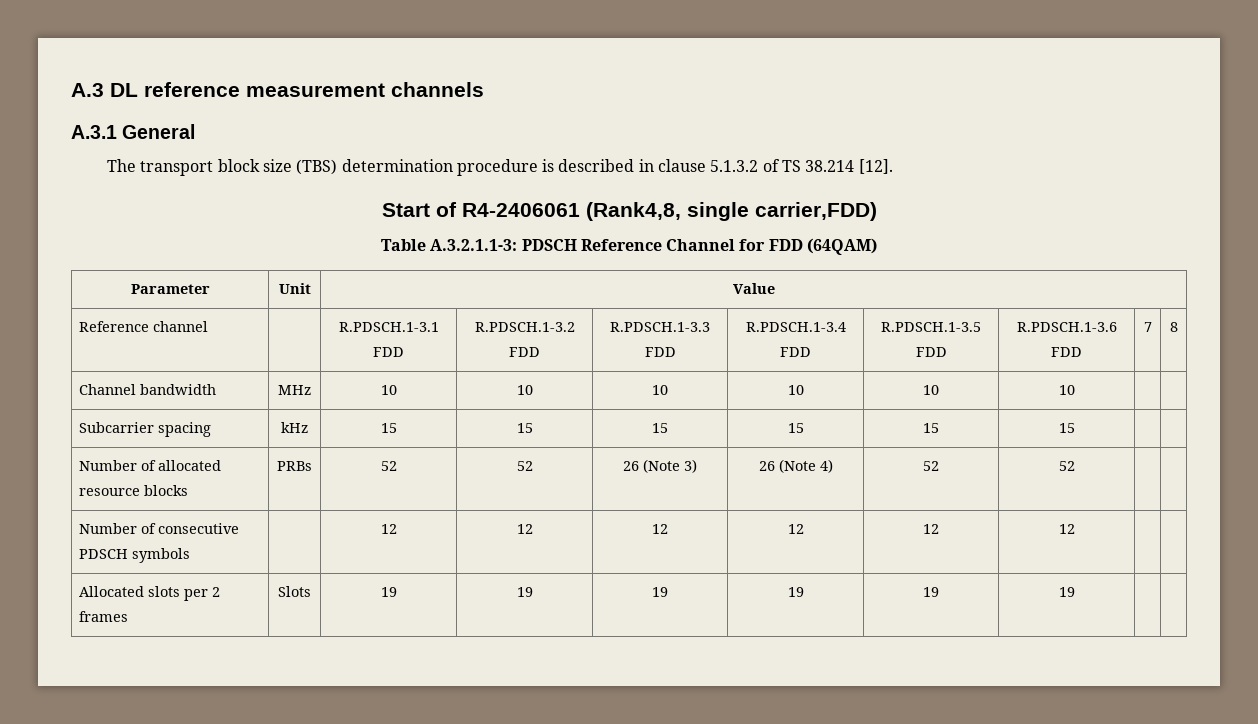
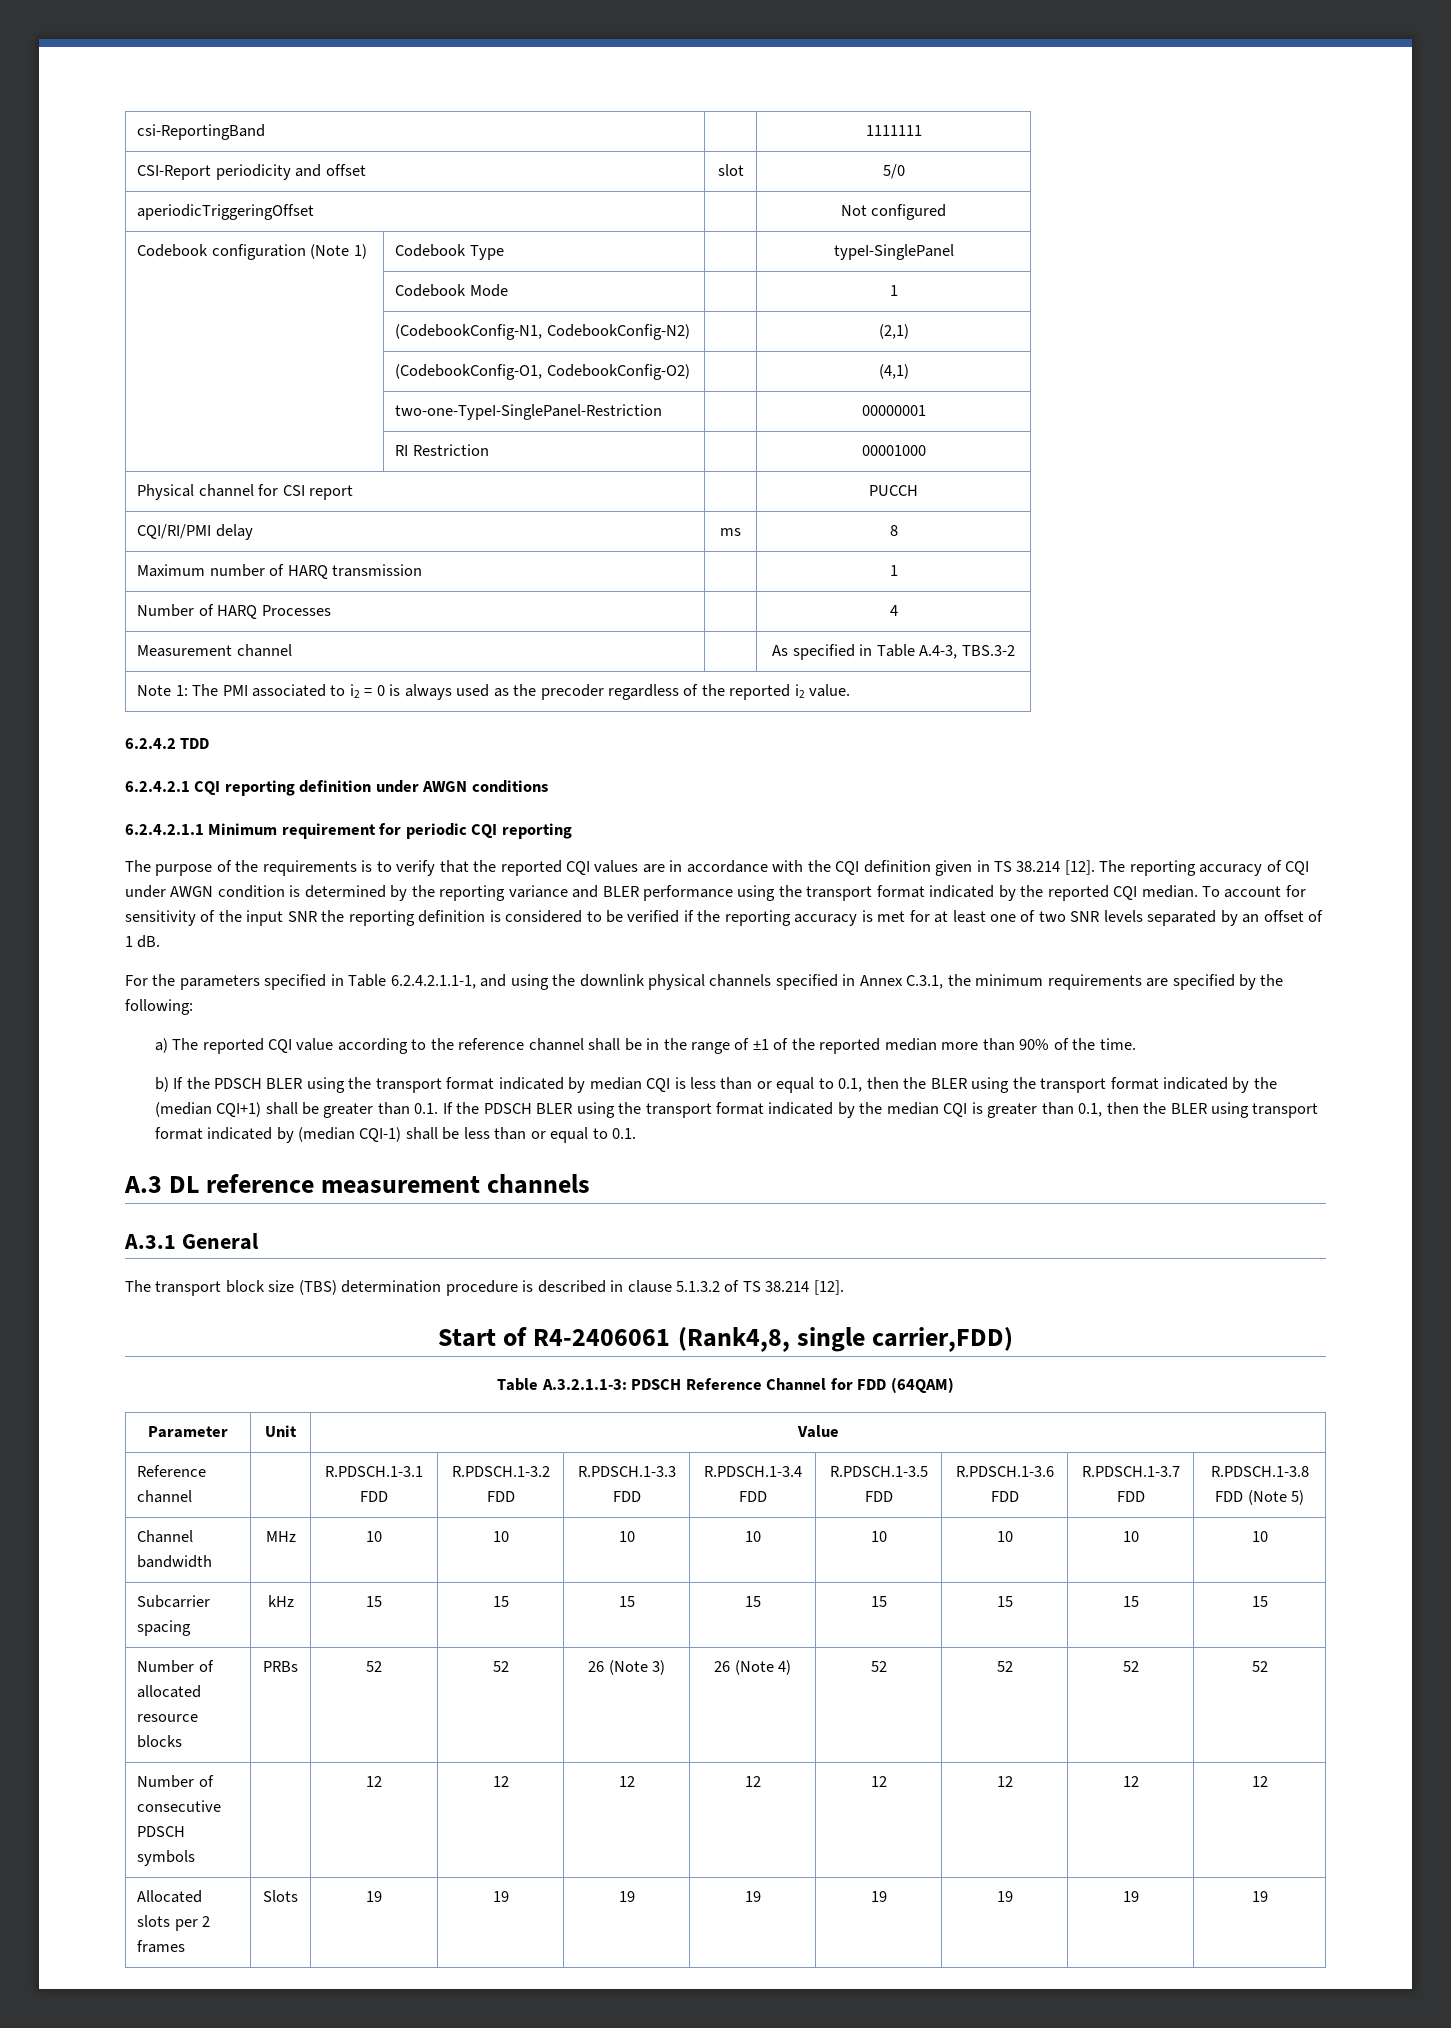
+ csi-ReportingBand | | 1111111
+ CSI-Report periodicity and offset | slot | 5/0
+ aperiodicTriggeringOffset | | Not configured
+ Codebook configuration (Note 1) | Codebook Type | | typeI-SinglePanel
+ | Codebook Mode | | 1
+ | (CodebookConfig-N1, CodebookConfig-N2) | | (2,1)
+ | (CodebookConfig-O1, CodebookConfig-O2) | | (4,1)
+ | two-one-TypeI-SinglePanel-Restriction | | 00000001
+ | RI Restriction | | 00001000
+ Physical channel for CSI report | | PUCCH
+ CQI/RI/PMI delay | ms | 8
+ Maximum number of HARQ transmission | | 1
+ Number of HARQ Processes | | 4
+ Measurement channel | | As specified in Table A.4-3, TBS.3-2
+ Note 1: The PMI associated to i2 = 0 is always used as the precoder regardless of the reported i2 value.
+ 6.2.4.2 TDD
+ 6.2.4.2.1 CQI reporting definition under AWGN conditions
+ 6.2.4.2.1.1 Minimum requirement for periodic CQI reporting
+ The purpose of the requirements is to verify that the reported CQI values are in accordance with the CQI definition given in TS 38.214 [12]. The reporting accuracy of CQI under AWGN condition is determined by the reporting variance and BLER performance using the transport format indicated by the reported CQI median. To account for sensitivity of the input SNR the reporting definition is considered to be verified if the reporting accuracy is met for at least one of two SNR levels separated by an offset of 1 dB.
+ For the parameters specified in Table 6.2.4.2.1.1-1, and using the downlink physical channels specified in Annex C.3.1, the minimum requirements are specified by the following:
+ a) The reported CQI value according to the reference channel shall be in the range of ±1 of the reported median more than 90% of the time.
+ b) If the PDSCH BLER using the transport format indicated by median CQI is less than or equal to 0.1, then the BLER using the transport format indicated by the (median CQI+1) shall be greater than 0.1. If the PDSCH BLER using the transport format indicated by the median CQI is greater than 0.1, then the BLER using transport format indicated by (median CQI-1) shall be less than or equal to 0.1.
- Reference channel | | R.PDSCH.1-3.1 FDD | R.PDSCH.1-3.2 FDD | R.PDSCH.1-3.3 FDD | R.PDSCH.1-3.4 FDD | R.PDSCH.1-3.5 FDD | R.PDSCH.1-3.6 FDD | 7 | 8
+ Reference channel | | R.PDSCH.1-3.1 FDD | R.PDSCH.1-3.2 FDD | R.PDSCH.1-3.3 FDD | R.PDSCH.1-3.4 FDD | R.PDSCH.1-3.5 FDD | R.PDSCH.1-3.6 FDD | R.PDSCH.1-3.7 FDD | R.PDSCH.1-3.8 FDD (Note 5)
- Channel bandwidth | MHz | 10 | 10 | 10 | 10 | 10 | 10 | |
+ Channel bandwidth | MHz | 10 | 10 | 10 | 10 | 10 | 10 | 10 | 10
- Subcarrier spacing | kHz | 15 | 15 | 15 | 15 | 15 | 15 | |
+ Subcarrier spacing | kHz | 15 | 15 | 15 | 15 | 15 | 15 | 15 | 15
- Number of allocated resource blocks | PRBs | 52 | 52 | 26 (Note 3) | 26 (Note 4) | 52 | 52 | |
+ Number of allocated resource blocks | PRBs | 52 | 52 | 26 (Note 3) | 26 (Note 4) | 52 | 52 | 52 | 52
- Number of consecutive PDSCH symbols | | 12 | 12 | 12 | 12 | 12 | 12 | |
+ Number of consecutive PDSCH symbols | | 12 | 12 | 12 | 12 | 12 | 12 | 12 | 12
- Allocated slots per 2 frames | Slots | 19 | 19 | 19 | 19 | 19 | 19 | |
+ Allocated slots per 2 frames | Slots | 19 | 19 | 19 | 19 | 19 | 19 | 19 | 19

